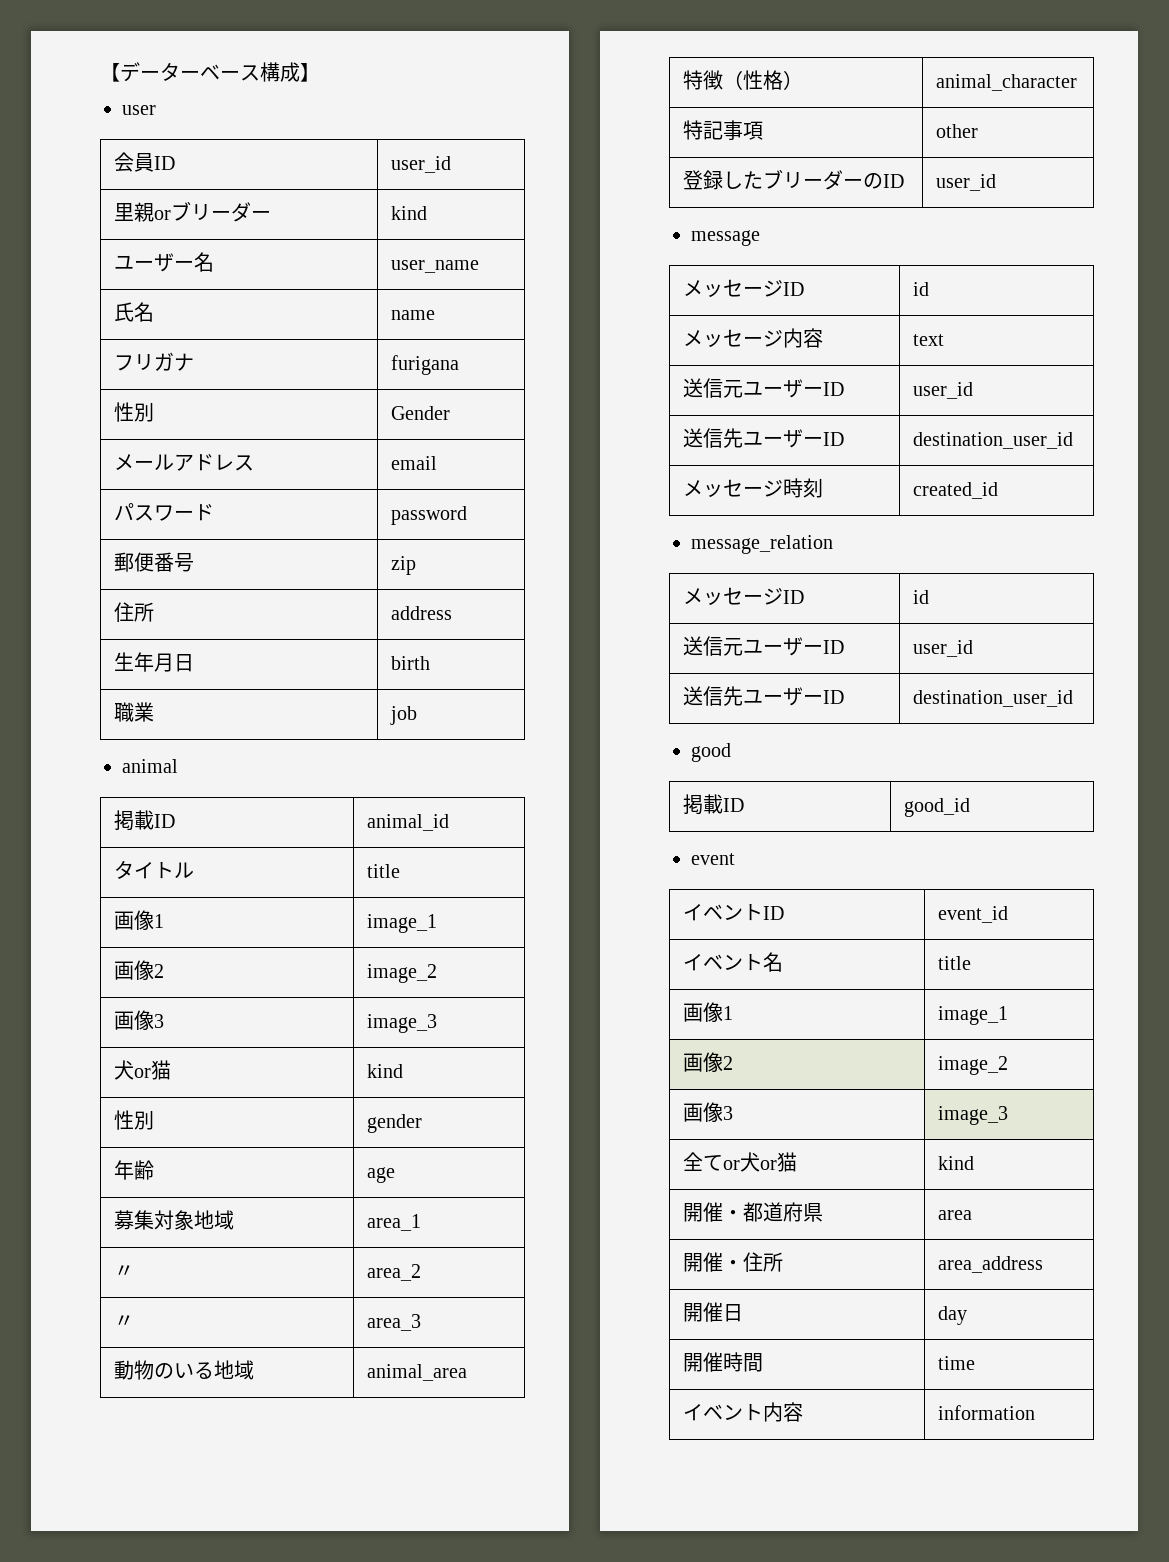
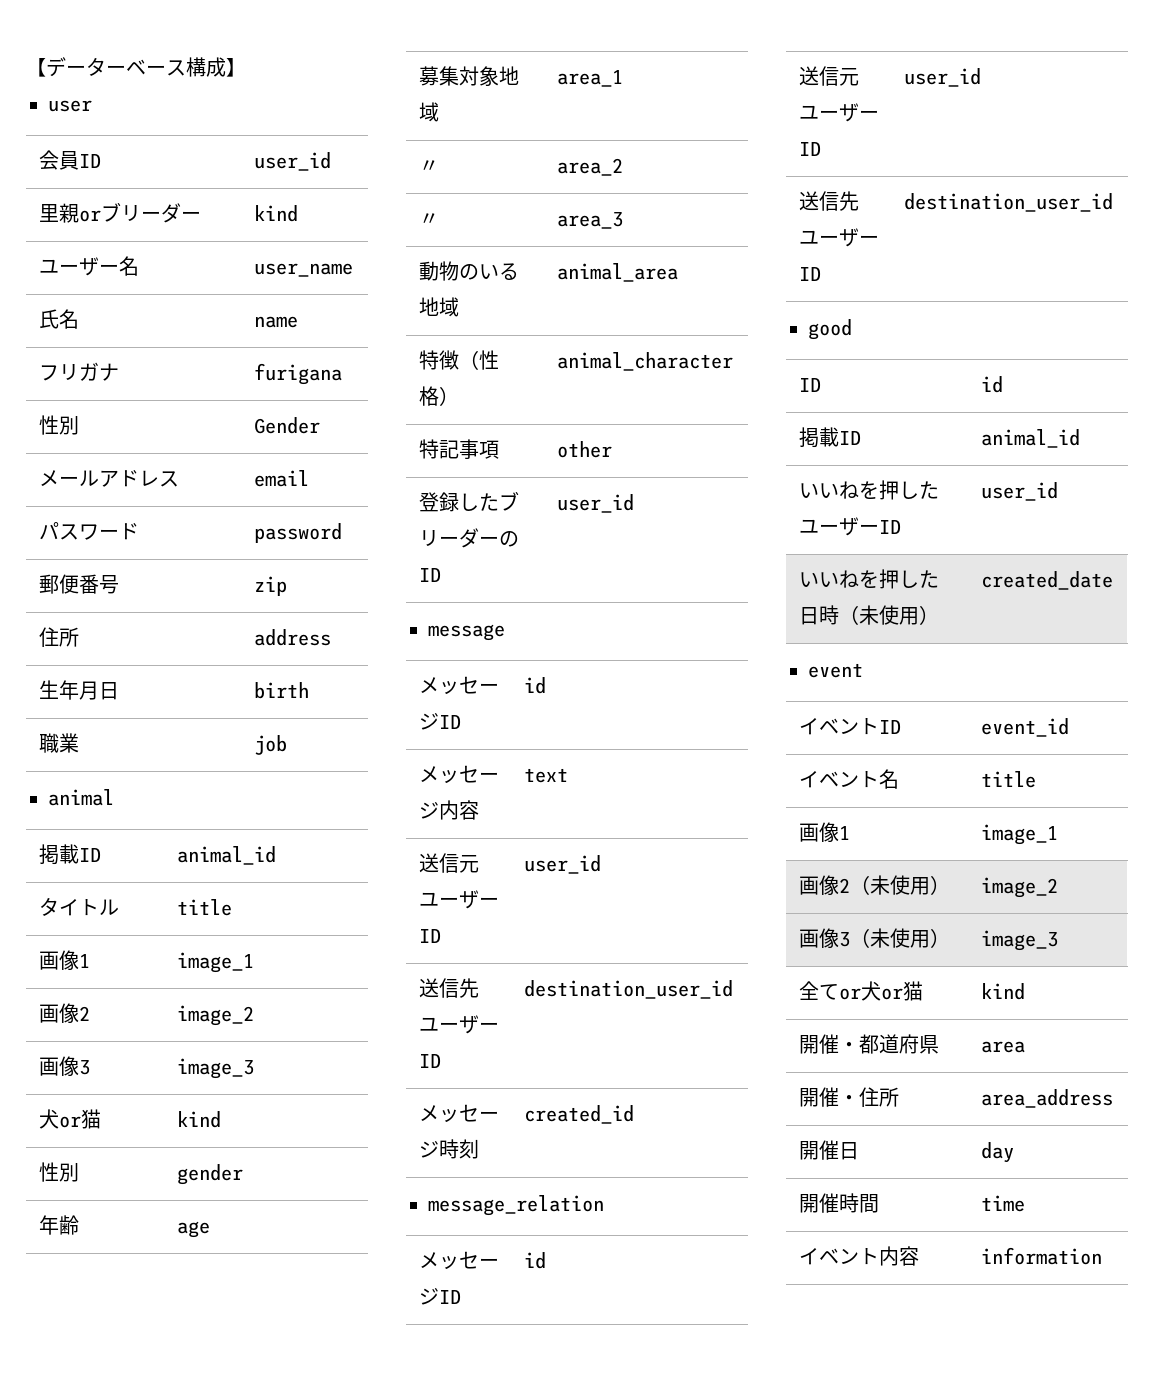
  good
- 掲載ID | good_id
+ ID | id
+ 掲載ID | animal_id
+ いいねを押したユーザーID | user_id
+ いいねを押した日時（未使用） | created_date
  イベント名 | title
  画像1 | image_1
- 画像2 | image_2
- 画像3 | image_3
+ 画像2（未使用） | image_2
+ 画像3（未使用） | image_3

